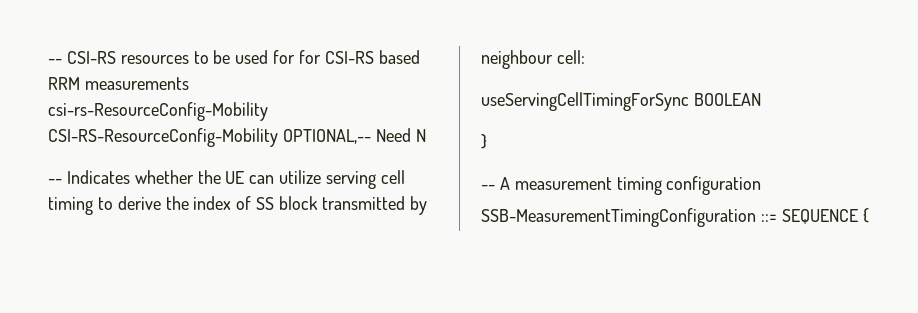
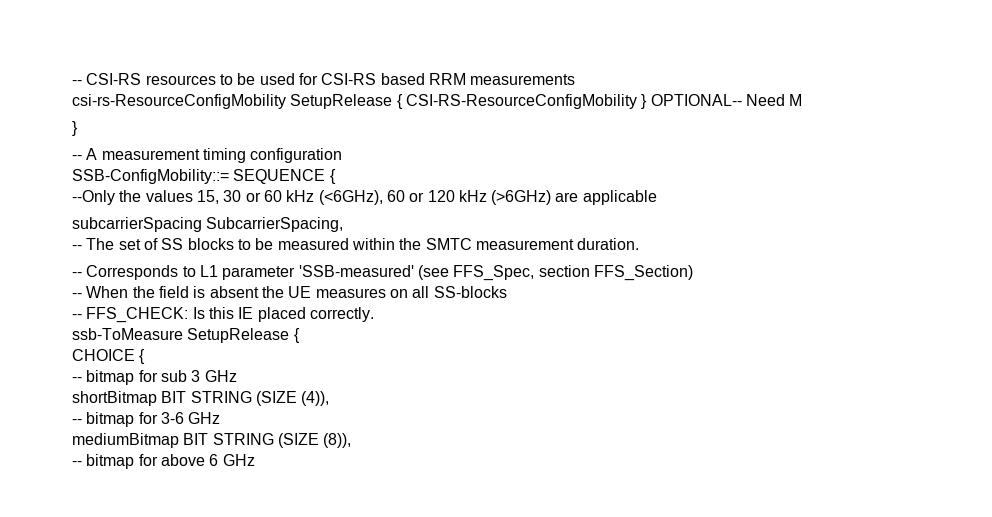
- -- CSI-RS resources to be used for for CSI-RS based RRM measurements
+ -- CSI-RS resources to be used for CSI-RS based RRM measurements
- csi-rs-ResourceConfig-Mobility CSI-RS-ResourceConfig-Mobility OPTIONAL,-- Need N
- -- Indicates whether the UE can utilize serving cell timing to derive the index of SS block transmitted by neighbour cell:
- useServingCellTimingForSync BOOLEAN
+ csi-rs-ResourceConfigMobility SetupRelease { CSI-RS-ResourceConfigMobility } OPTIONAL-- Need M
- SSB-MeasurementTimingConfiguration ::= SEQUENCE {
+ SSB-ConfigMobility::= SEQUENCE {
+ --Only the values 15, 30 or 60 kHz (<6GHz), 60 or 120 kHz (>6GHz) are applicable
+ subcarrierSpacing SubcarrierSpacing,
+ -- The set of SS blocks to be measured within the SMTC measurement duration.
+ -- Corresponds to L1 parameter 'SSB-measured' (see FFS_Spec, section FFS_Section)
+ -- When the field is absent the UE measures on all SS-blocks
+ -- FFS_CHECK: Is this IE placed correctly.
+ ssb-ToMeasure SetupRelease {
+ CHOICE {
+ -- bitmap for sub 3 GHz
+ shortBitmap BIT STRING (SIZE (4)),
+ -- bitmap for 3-6 GHz
+ mediumBitmap BIT STRING (SIZE (8)),
+ -- bitmap for above 6 GHz

